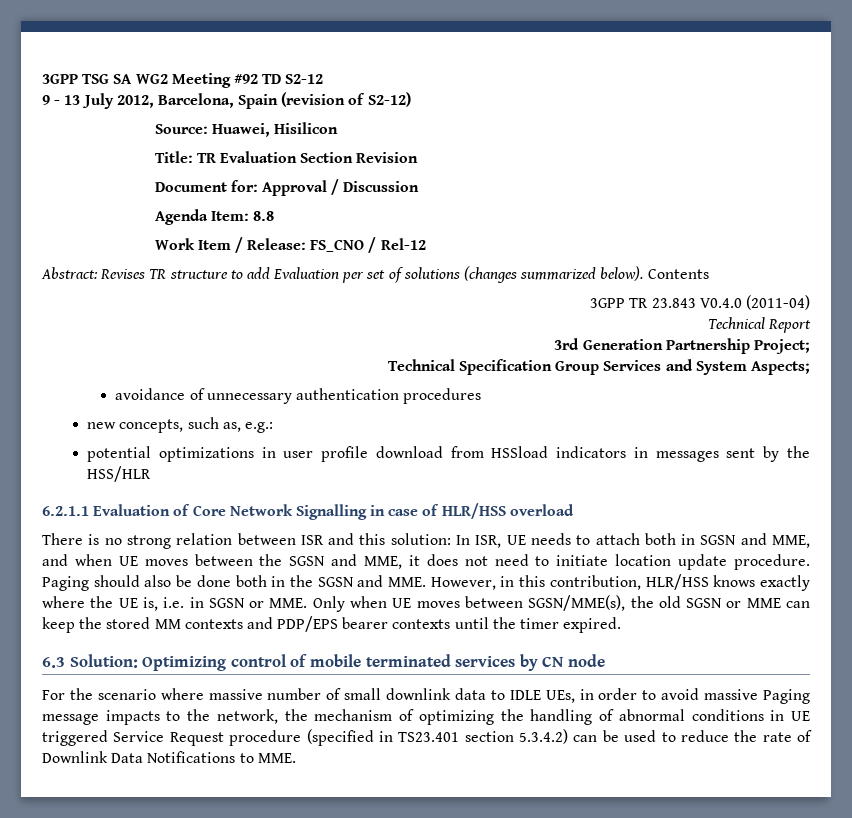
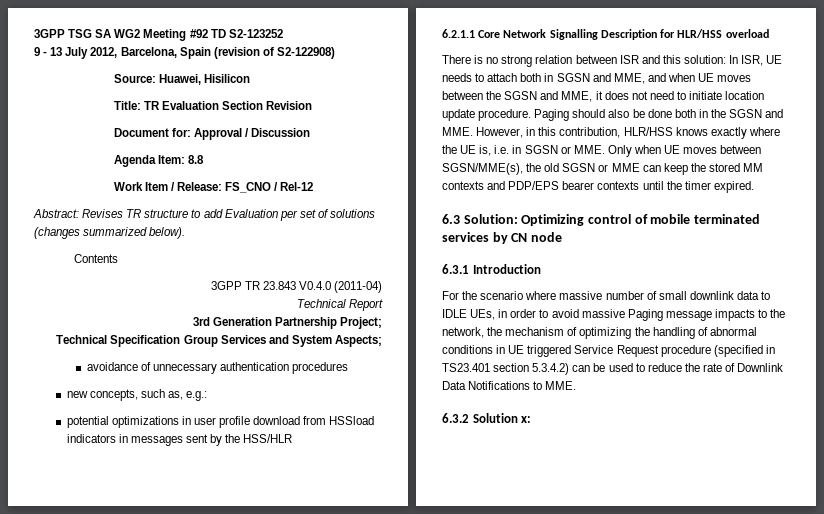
- 3GPP TSG SA WG2 Meeting #92 TD S2-12
+ 3GPP TSG SA WG2 Meeting #92 TD S2-123252
- 9 - 13 July 2012, Barcelona, Spain (revision of S2-12)
+ 9 - 13 July 2012, Barcelona, Spain (revision of S2-122908)
- Abstract: Revises TR structure to add Evaluation per set of solutions (changes summarized below). Contents
+ Abstract: Revises TR structure to add Evaluation per set of solutions (changes summarized below).
+ Contents
- 6.2.1.1 Evaluation of Core Network Signalling in case of HLR/HSS overload
+ 6.2.1.1 Core Network Signalling Description for HLR/HSS overload
+ 6.3.1 Introduction
+ 6.3.2 Solution x:

